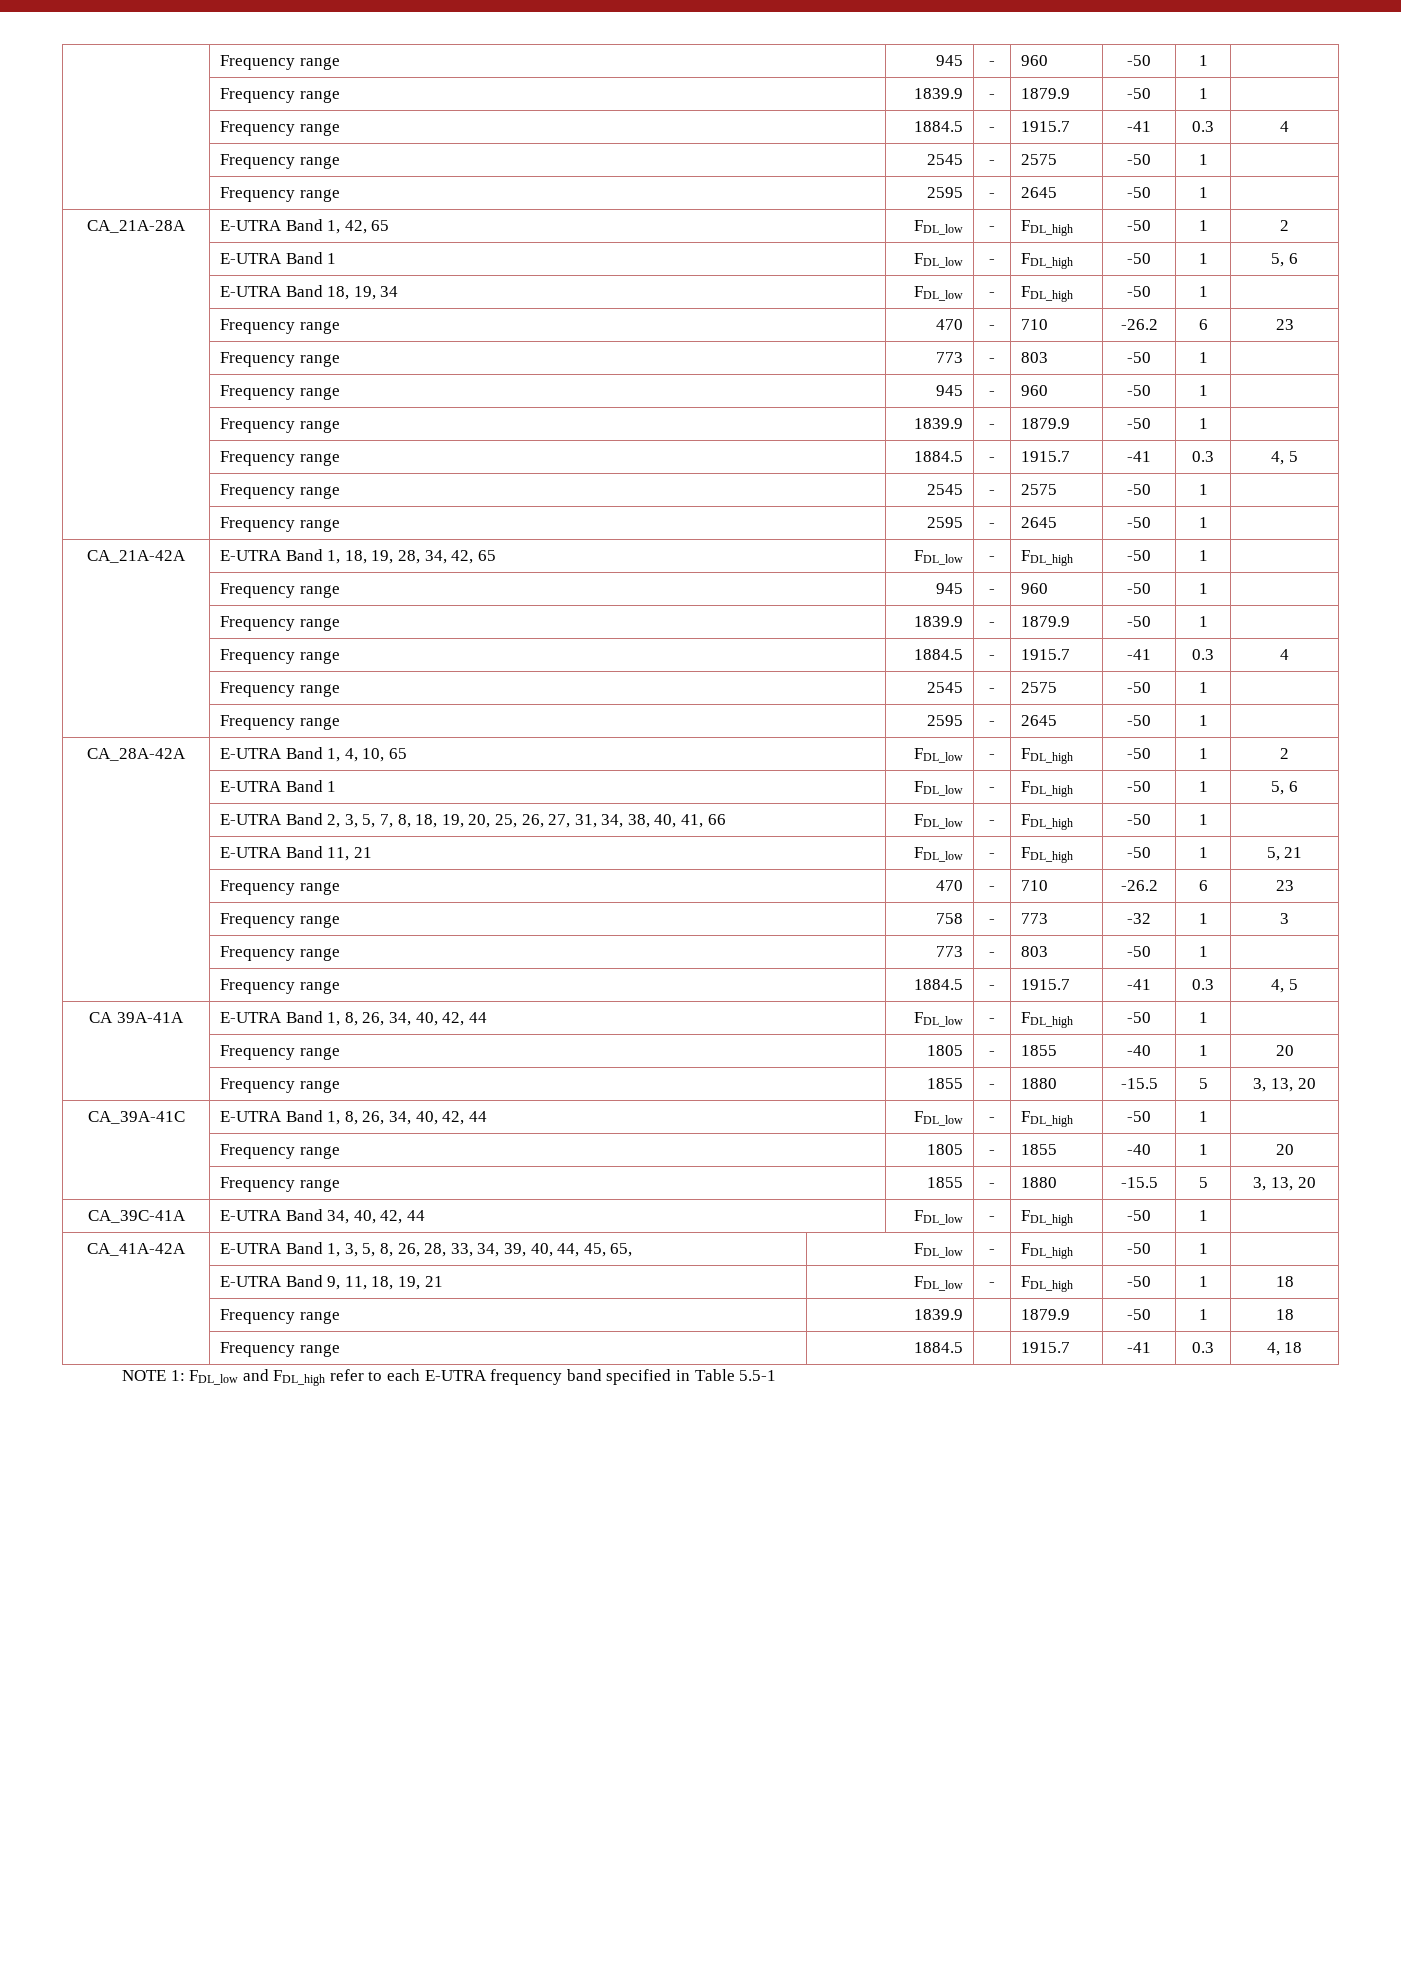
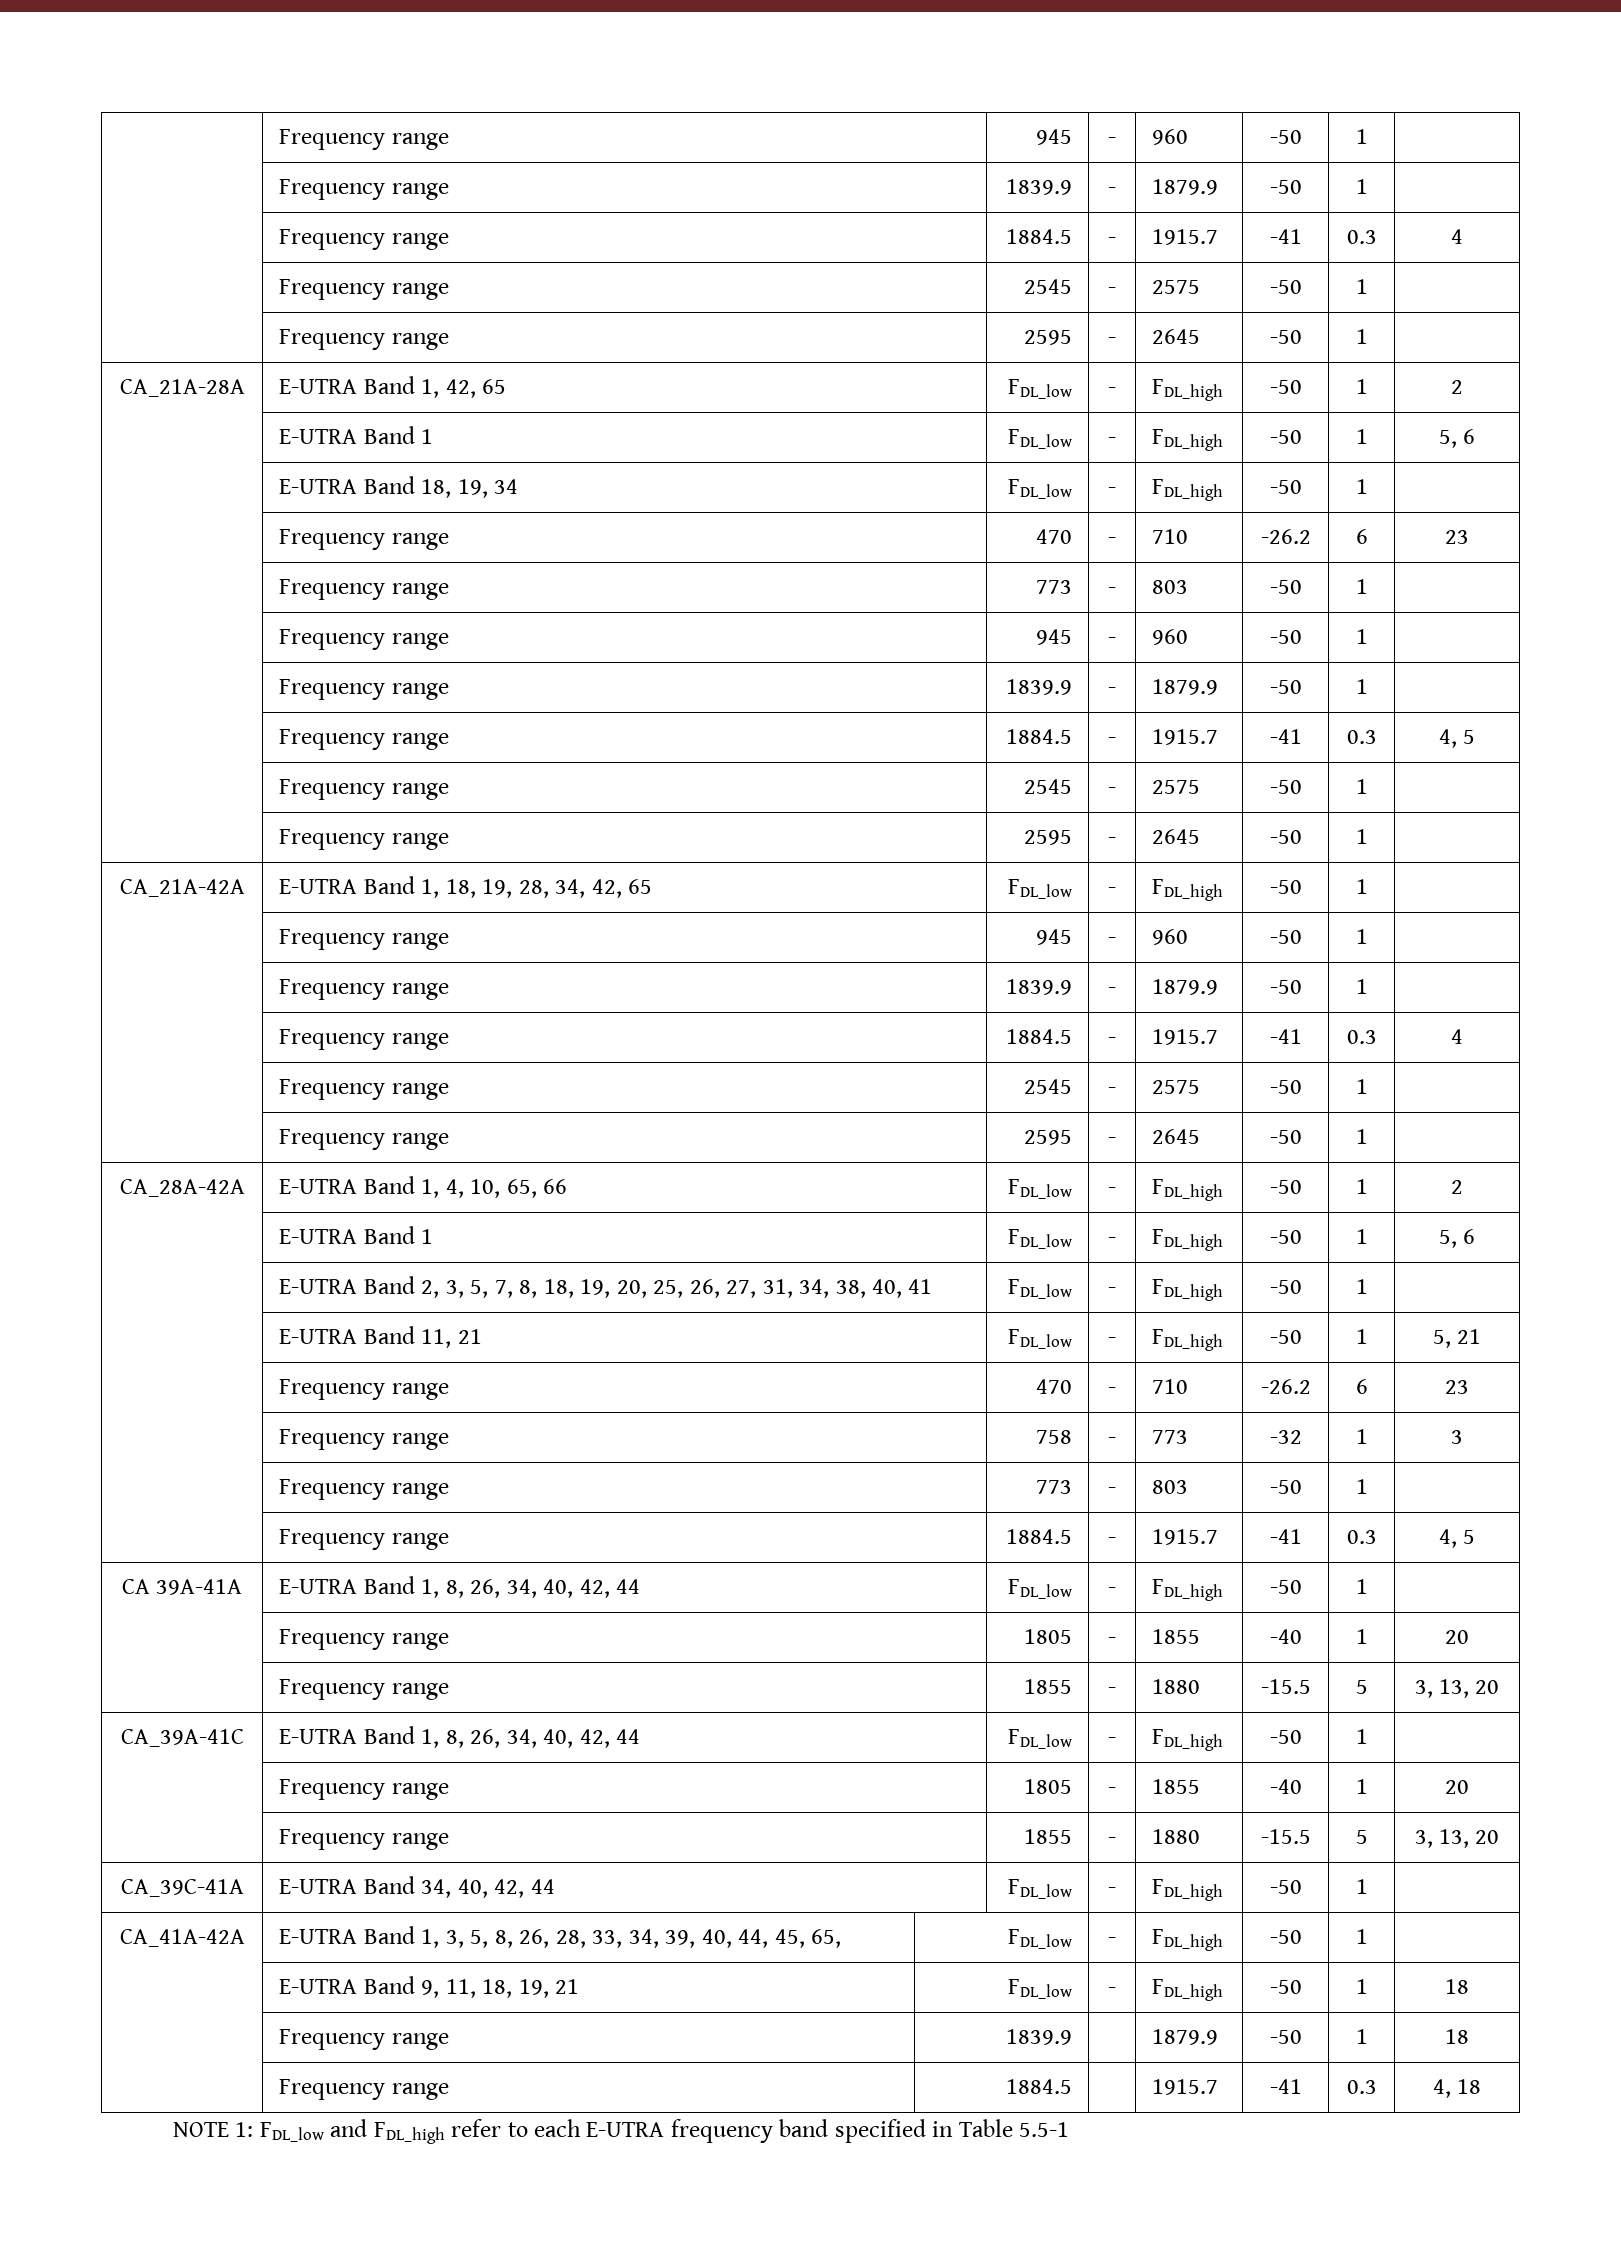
- CA_28A-42A | E-UTRA Band 1, 4, 10, 65 | FDL_low | - | FDL_high | -50 | 1 | 2
+ CA_28A-42A | E-UTRA Band 1, 4, 10, 65, 66 | FDL_low | - | FDL_high | -50 | 1 | 2
- | E-UTRA Band 2, 3, 5, 7, 8, 18, 19, 20, 25, 26, 27, 31, 34, 38, 40, 41, 66 | FDL_low | - | FDL_high | -50 | 1 |
+ | E-UTRA Band 2, 3, 5, 7, 8, 18, 19, 20, 25, 26, 27, 31, 34, 38, 40, 41 | FDL_low | - | FDL_high | -50 | 1 |

